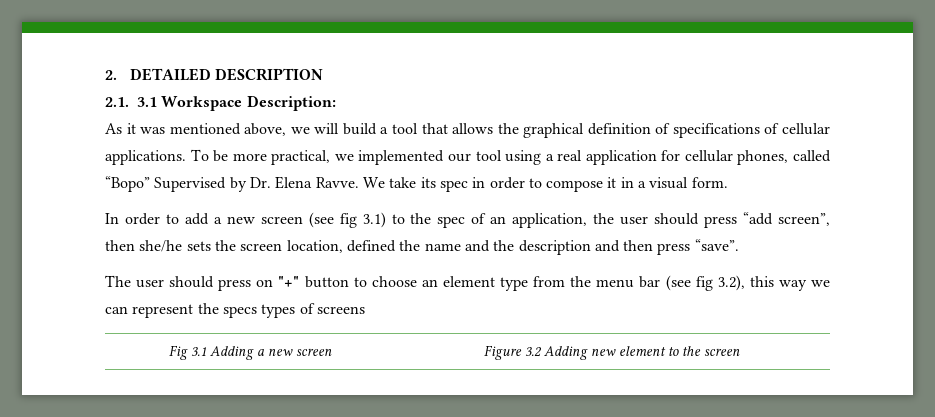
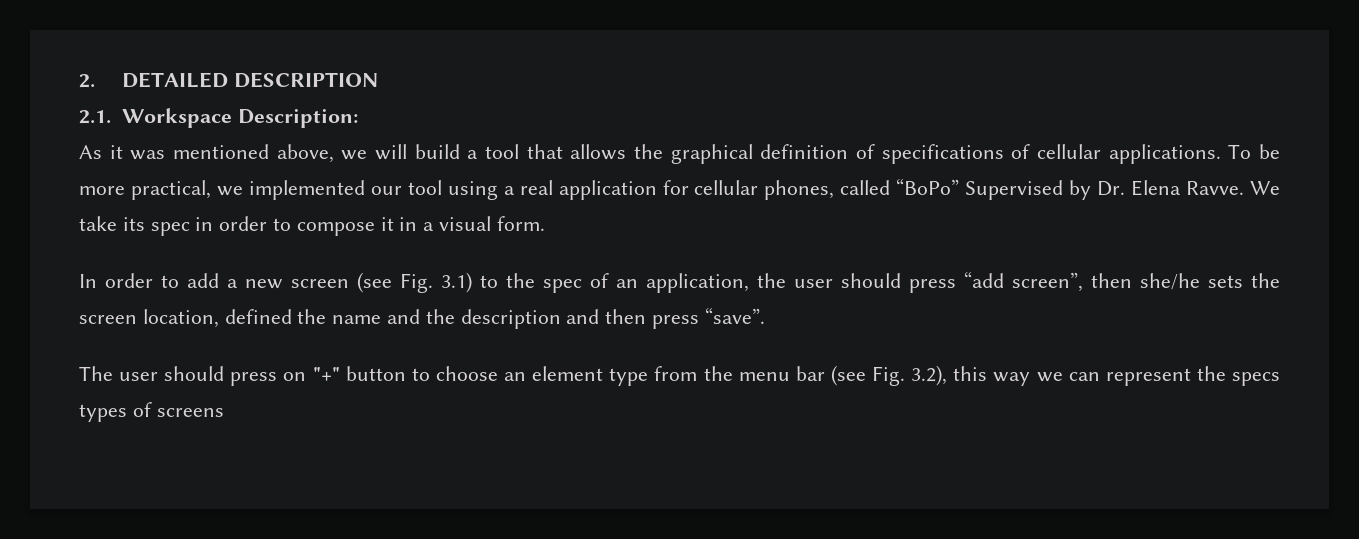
- 2.1. 3.1 Workspace Description:
+ 2.1. Workspace Description:
- To be more practical, we implemented our tool using a real application for cellular phones, called “Bopo” Supervised by Dr. Elena Ravve.
+ To be more practical, we implemented our tool using a real application for cellular phones, called “BoPo” Supervised by Dr. Elena Ravve.
- In order to add a new screen (see fig 3.1) to the spec of an application, the user should press “add screen”, then she/he sets the screen location, defined the name and the description and then press “save”.
+ In order to add a new screen (see Fig. 3.1) to the spec of an application, the user should press “add screen”, then she/he sets the screen location, defined the name and the description and then press “save”.
- The user should press on "+" button to choose an element type from the menu bar (see fig 3.2), this way we can represent the specs types of screens
+ The user should press on "+" button to choose an element type from the menu bar (see Fig. 3.2), this way we can represent the specs types of screens
- Fig 3.1 Adding a new screen | Figure 3.2 Adding new element to the screen

